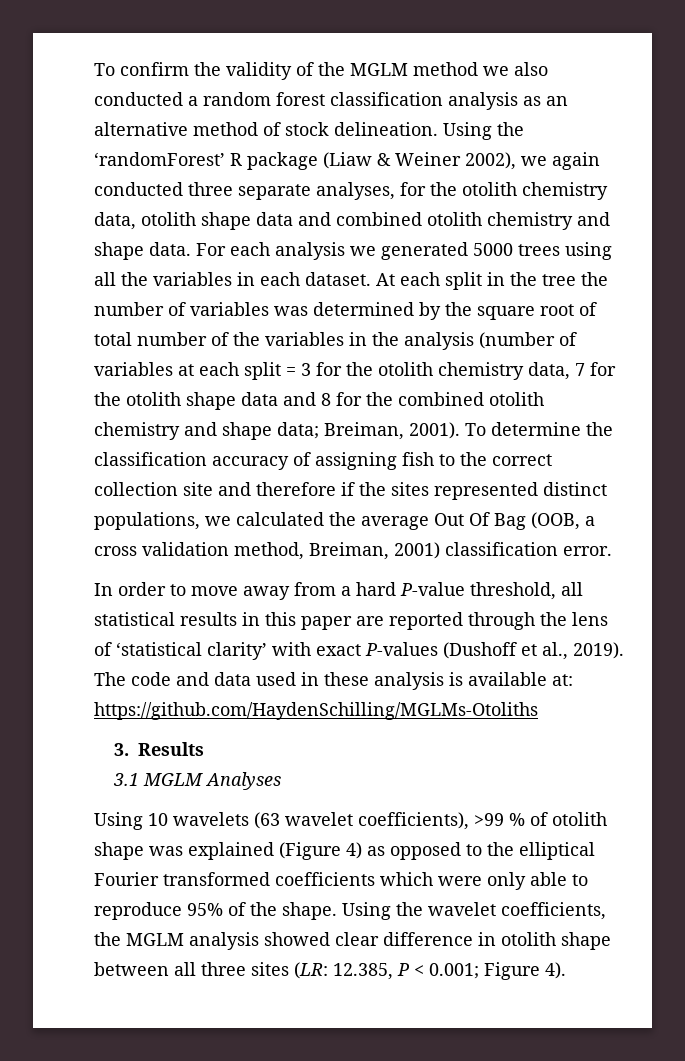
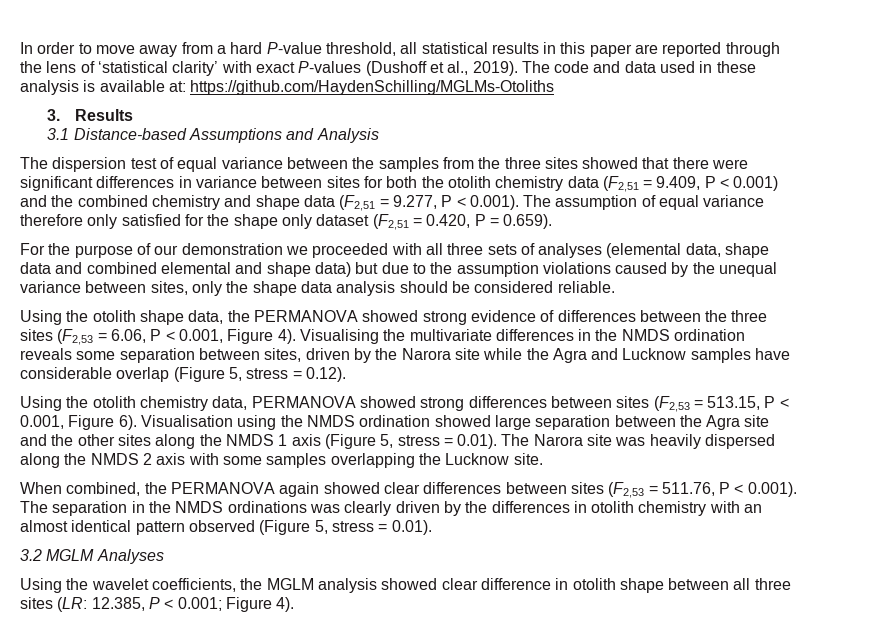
- To confirm the validity of the MGLM method we also conducted a random forest classification analysis as an alternative method of stock delineation. Using the ‘randomForest’ R package (Liaw & Weiner 2002), we again conducted three separate analyses, for the otolith chemistry data, otolith shape data and combined otolith chemistry and shape data. For each analysis we generated 5000 trees using all the variables in each dataset. At each split in the tree the number of variables was determined by the square root of total number of the variables in the analysis (number of variables at each split = 3 for the otolith chemistry data, 7 for the otolith shape data and 8 for the combined otolith chemistry and shape data; Breiman, 2001). To determine the classification accuracy of assigning fish to the correct collection site and therefore if the sites represented distinct populations, we calculated the average Out Of Bag (OOB, a cross validation method, Breiman, 2001) classification error.
- 3.1 MGLM Analyses
- Using 10 wavelets (63 wavelet coefficients), >99 % of otolith shape was explained (Figure 4) as opposed to the elliptical Fourier transformed coefficients which were only able to reproduce 95% of the shape. Using the wavelet coefficients, the MGLM analysis showed clear difference in otolith shape between all three sites (LR: 12.385, P < 0.001; Figure 4).
+ 3.1 Distance-based Assumptions and Analysis
+ The dispersion test of equal variance between the samples from the three sites showed that there were significant differences in variance between sites for both the otolith chemistry data (F2,51 = 9.409, P < 0.001) and the combined chemistry and shape data (F2,51 = 9.277, P < 0.001). The assumption of equal variance therefore only satisfied for the shape only dataset (F2,51 = 0.420, P = 0.659).
+ For the purpose of our demonstration we proceeded with all three sets of analyses (elemental data, shape data and combined elemental and shape data) but due to the assumption violations caused by the unequal variance between sites, only the shape data analysis should be considered reliable.
+ Using the otolith shape data, the PERMANOVA showed strong evidence of differences between the three sites (F2,53 = 6.06, P < 0.001, Figure 4). Visualising the multivariate differences in the NMDS ordination reveals some separation between sites, driven by the Narora site while the Agra and Lucknow samples have considerable overlap (Figure 5, stress = 0.12).
+ Using the otolith chemistry data, PERMANOVA showed strong differences between sites (F2,53 = 513.15, P < 0.001, Figure 6). Visualisation using the NMDS ordination showed large separation between the Agra site and the other sites along the NMDS 1 axis (Figure 5, stress = 0.01). The Narora site was heavily dispersed along the NMDS 2 axis with some samples overlapping the Lucknow site.
+ When combined, the PERMANOVA again showed clear differences between sites (F2,53 = 511.76, P < 0.001). The separation in the NMDS ordinations was clearly driven by the differences in otolith chemistry with an almost identical pattern observed (Figure 5, stress = 0.01).
+ 3.2 MGLM Analyses
+ Using the wavelet coefficients, the MGLM analysis showed clear difference in otolith shape between all three sites (LR: 12.385, P < 0.001; Figure 4).

